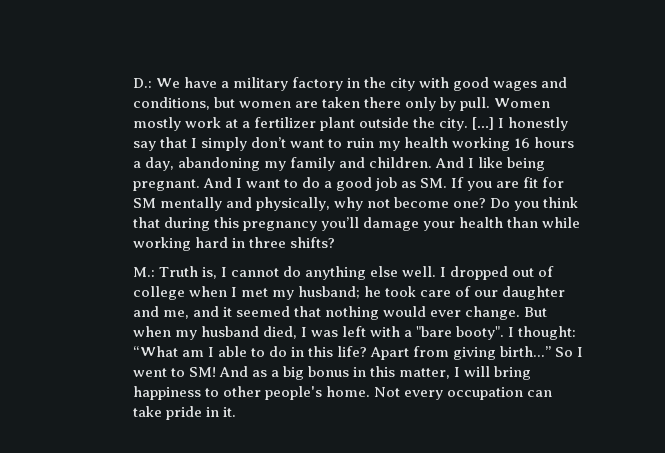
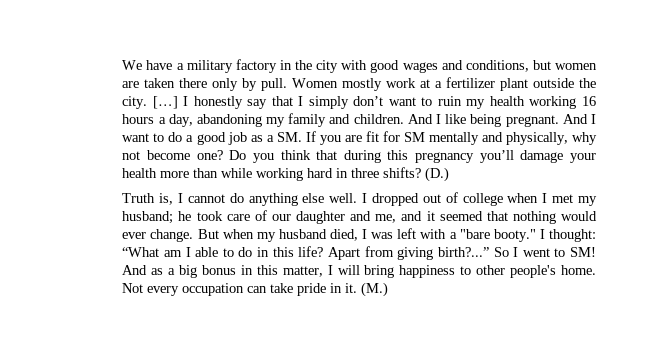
- D.: We have a military factory in the city with good wages and conditions, but women are taken there only by pull.
+ We have a military factory in the city with good wages and conditions, but women are taken there only by pull.
- And I want to do a good job as SM. If you are fit for SM mentally and physically, why not become one?
+ And I want to do a good job as a SM. If you are fit for SM mentally and physically, why not become one?
- Do you think that during this pregnancy you’ll damage your health than while working hard in three shifts?
- M.: Truth is, I cannot do anything else well.
+ Do you think that during this pregnancy you’ll damage your health more than while working hard in three shifts? (D.)
+ Truth is, I cannot do anything else well.
- But when my husband died, I was left with a "bare booty".
+ But when my husband died, I was left with a "bare booty."
- Apart from giving birth...”
+ Apart from giving birth?...”
+ (M.)

